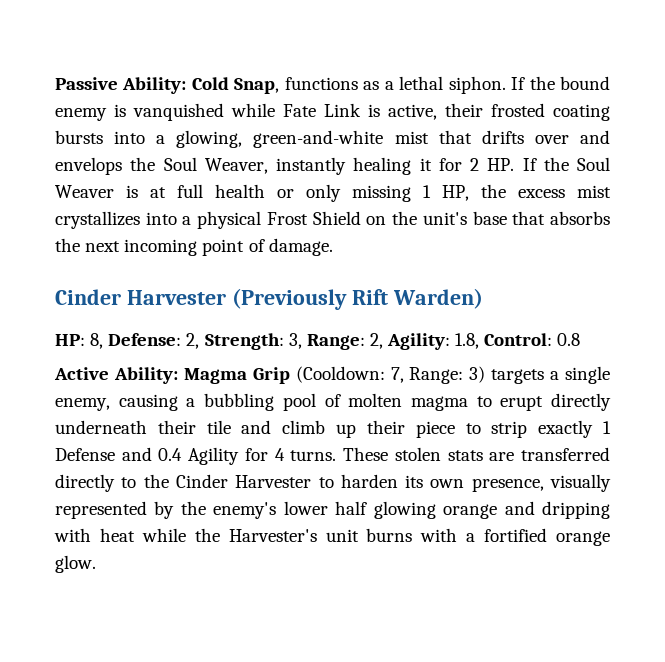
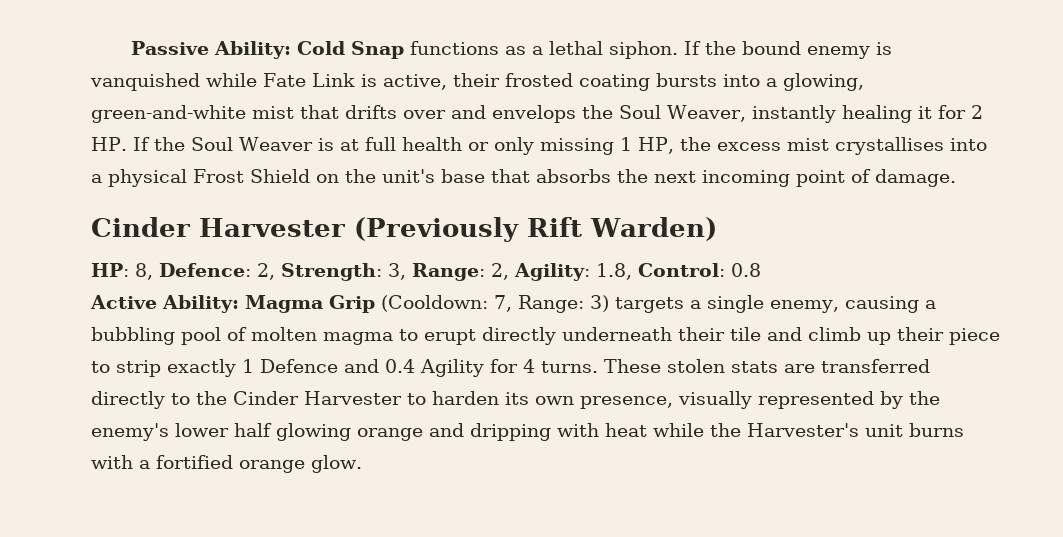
- Passive Ability: Cold Snap, functions as a lethal siphon.
+ Passive Ability: Cold Snap functions as a lethal siphon.
- If the bound enemy is vanquished while Fate Link is active, their frosted coating bursts into a glowing, green-and-white mist that drifts over and envelops the Soul Weaver, instantly healing it for 2 HP. If the Soul Weaver is at full health or only missing 1 HP, the excess mist crystallizes into a physical Frost Shield on the unit's base that absorbs the next incoming point of damage.
+ If the bound enemy is vanquished while Fate Link is active, their frosted coating bursts into a glowing, green-and-white mist that drifts over and envelops the Soul Weaver, instantly healing it for 2 HP. If the Soul Weaver is at full health or only missing 1 HP, the excess mist crystallises into a physical Frost Shield on the unit's base that absorbs the next incoming point of damage.
- HP: 8, Defense: 2, Strength: 3, Range: 2, Agility: 1.8, Control: 0.8
+ HP: 8, Defence: 2, Strength: 3, Range: 2, Agility: 1.8, Control: 0.8
- Active Ability: Magma Grip (Cooldown: 7, Range: 3) targets a single enemy, causing a bubbling pool of molten magma to erupt directly underneath their tile and climb up their piece to strip exactly 1 Defense and 0.4 Agility for 4 turns.
+ Active Ability: Magma Grip (Cooldown: 7, Range: 3) targets a single enemy, causing a bubbling pool of molten magma to erupt directly underneath their tile and climb up their piece to strip exactly 1 Defence and 0.4 Agility for 4 turns.

